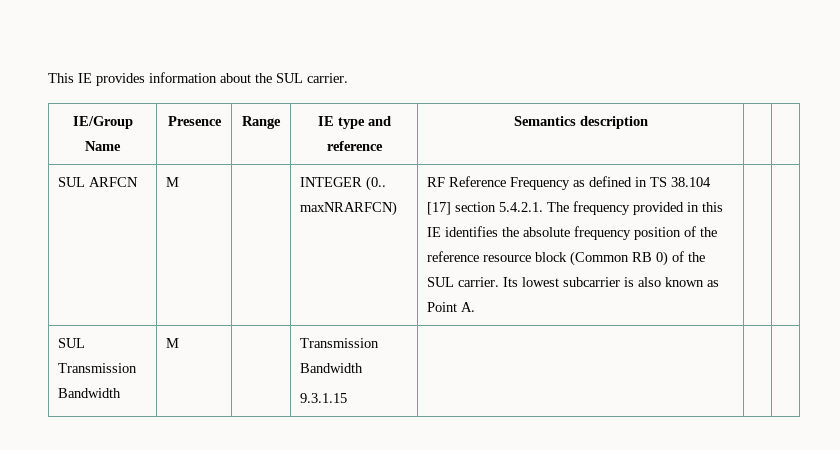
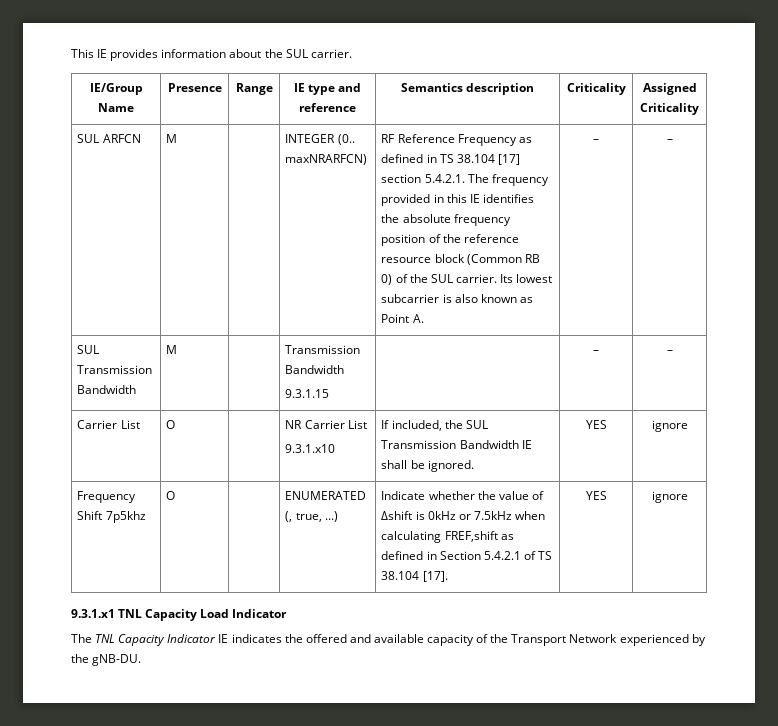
- IE/Group Name | Presence | Range | IE type and reference | Semantics description | |
+ IE/Group Name | Presence | Range | IE type and reference | Semantics description | Criticality | Assigned Criticality
- Its lowest subcarrier is also known as Point A.
+ Its lowest subcarrier is also known as Point A. | – | –
  SUL Transmission Bandwidth | M | | Transmission Bandwidth
- 9.3.1.15 | | |
+ 9.3.1.15 | | – | –
+ Carrier List | O | | NR Carrier List
+ 9.3.1.x10 | If included, the SUL Transmission Bandwidth IE shall be ignored. | YES | ignore
+ Frequency Shift 7p5khz | O | | ENUMERATED (, true, ...) | Indicate whether the value of Δshift is 0kHz or 7.5kHz when calculating FREF,shift as defined in Section 5.4.2.1 of TS 38.104 [17]. | YES | ignore
+ 9.3.1.x1 TNL Capacity Load Indicator
+ The TNL Capacity Indicator IE indicates the offered and available capacity of the Transport Network experienced by the gNB-DU.

